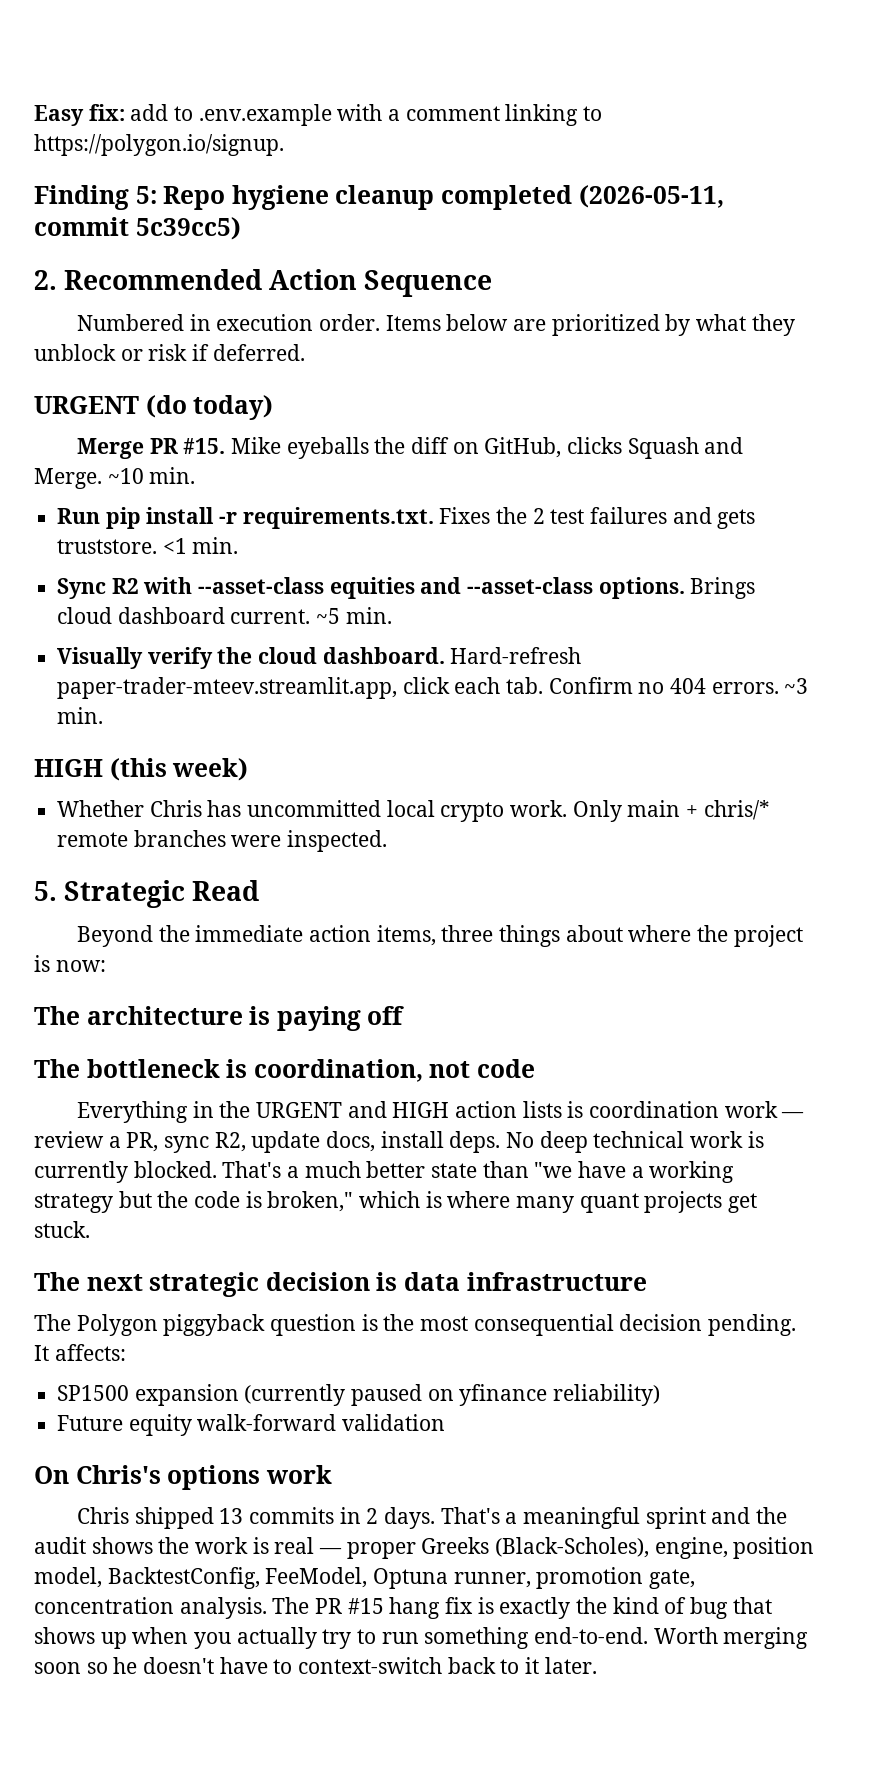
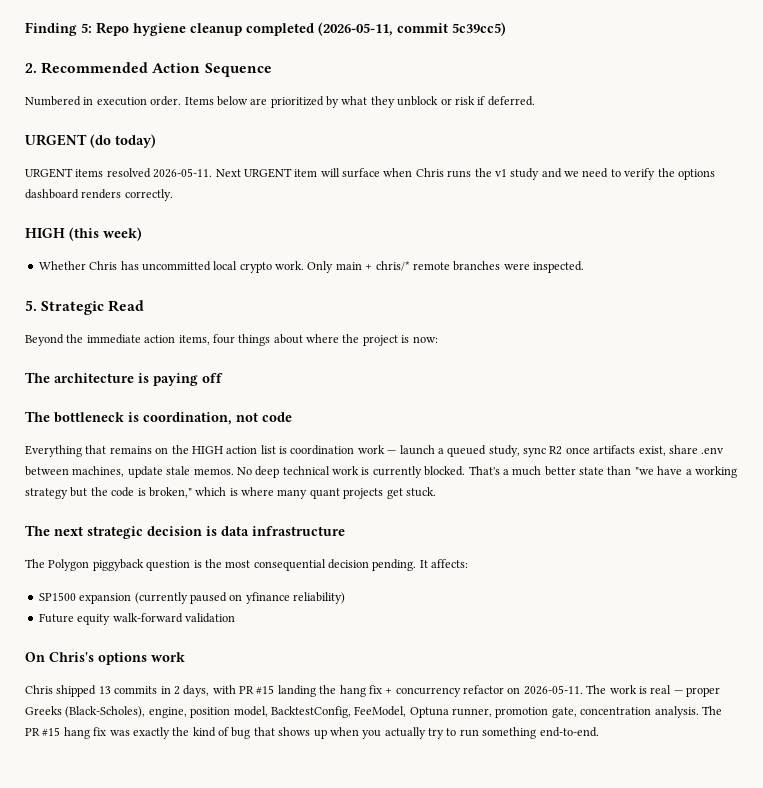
- Easy fix: add to .env.example with a comment linking to https://polygon.io/signup.
- Merge PR #15. Mike eyeballs the diff on GitHub, clicks Squash and Merge. ~10 min.
- Run pip install -r requirements.txt. Fixes the 2 test failures and gets truststore. <1 min.
- Sync R2 with --asset-class equities and --asset-class options. Brings cloud dashboard current. ~5 min.
- Visually verify the cloud dashboard. Hard-refresh paper-trader-mteev.streamlit.app, click each tab. Confirm no 404 errors. ~3 min.
+ URGENT items resolved 2026-05-11. Next URGENT item will surface when Chris runs the v1 study and we need to verify the options dashboard renders correctly.
- Beyond the immediate action items, three things about where the project is now:
+ Beyond the immediate action items, four things about where the project is now:
- Everything in the URGENT and HIGH action lists is coordination work — review a PR, sync R2, update docs, install deps.
+ Everything that remains on the HIGH action list is coordination work — launch a queued study, sync R2 once artifacts exist, share .env between machines, update stale memos.
- Chris shipped 13 commits in 2 days. That's a meaningful sprint and the audit shows the work is real — proper Greeks (Black-Scholes), engine, position model, BacktestConfig, FeeModel, Optuna runner, promotion gate, concentration analysis.
+ Chris shipped 13 commits in 2 days, with PR #15 landing the hang fix + concurrency refactor on 2026-05-11. The work is real — proper Greeks (Black-Scholes), engine, position model, BacktestConfig, FeeModel, Optuna runner, promotion gate, concentration analysis.
- The PR #15 hang fix is exactly the kind of bug that shows up when you actually try to run something end-to-end. Worth merging soon so he doesn't have to context-switch back to it later.
+ The PR #15 hang fix was exactly the kind of bug that shows up when you actually try to run something end-to-end.

